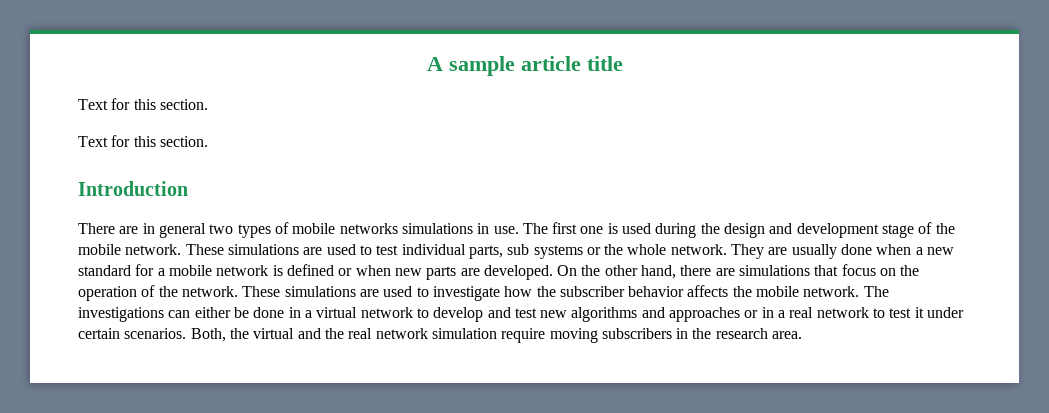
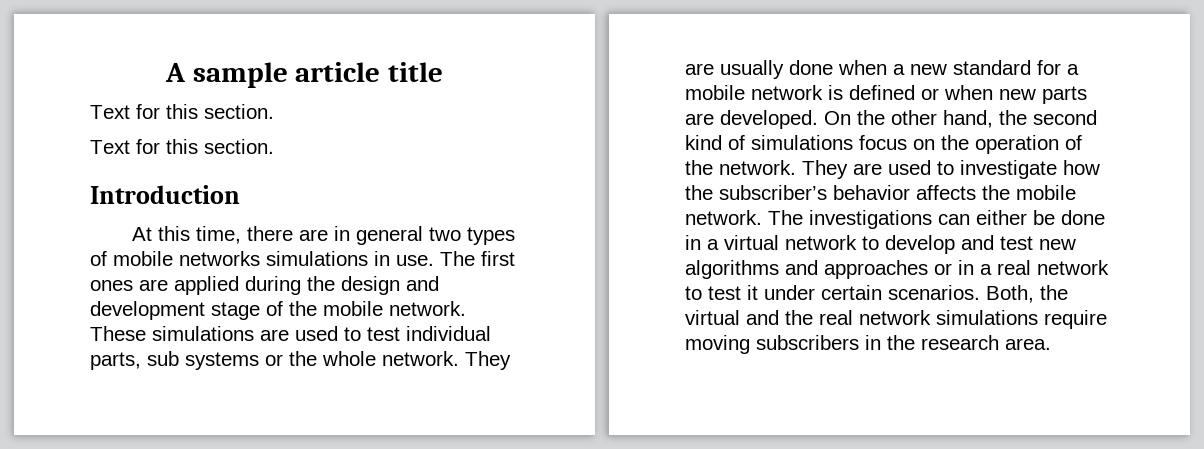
- There are in general two types of mobile networks simulations in use.
+ At this time, there are in general two types of mobile networks simulations in use.
- The first one is used during the design and development stage of the mobile network.
+ The first ones are applied during the design and development stage of the mobile network.
- On the other hand, there are simulations that focus on the operation of the network.
+ On the other hand, the second kind of simulations focus on the operation of the network.
- These simulations are used to investigate how the subscriber behavior affects the mobile network.
+ They are used to investigate how the subscriber’s behavior affects the mobile network.
- Both, the virtual and the real network simulation require moving subscribers in the research area.
+ Both, the virtual and the real network simulations require moving subscribers in the research area.

